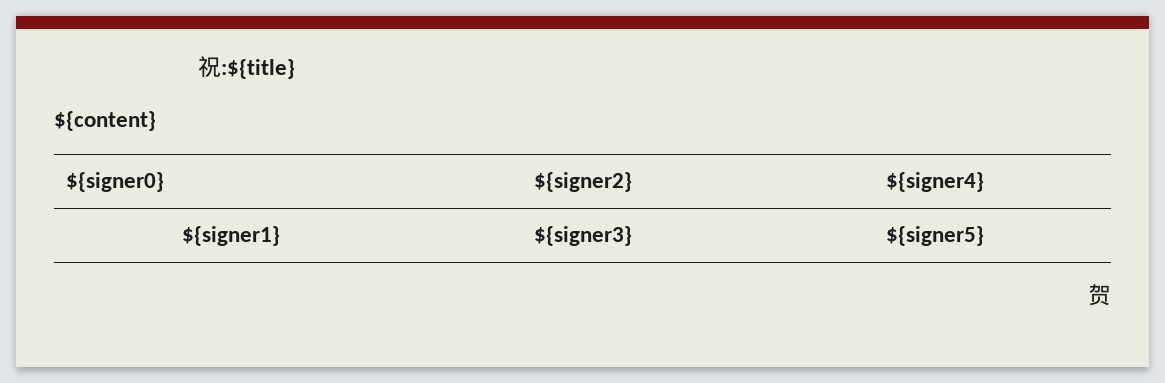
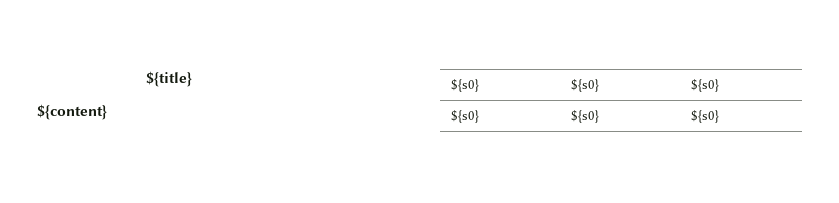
- 祝:${title}
+ ${title}
  ${content}
- ${signer0} | ${signer2} | ${signer4}
- ${signer1} | ${signer3} | ${signer5}
- 贺
+ ${s0} | ${s0} | ${s0}
+ ${s0} | ${s0} | ${s0}

